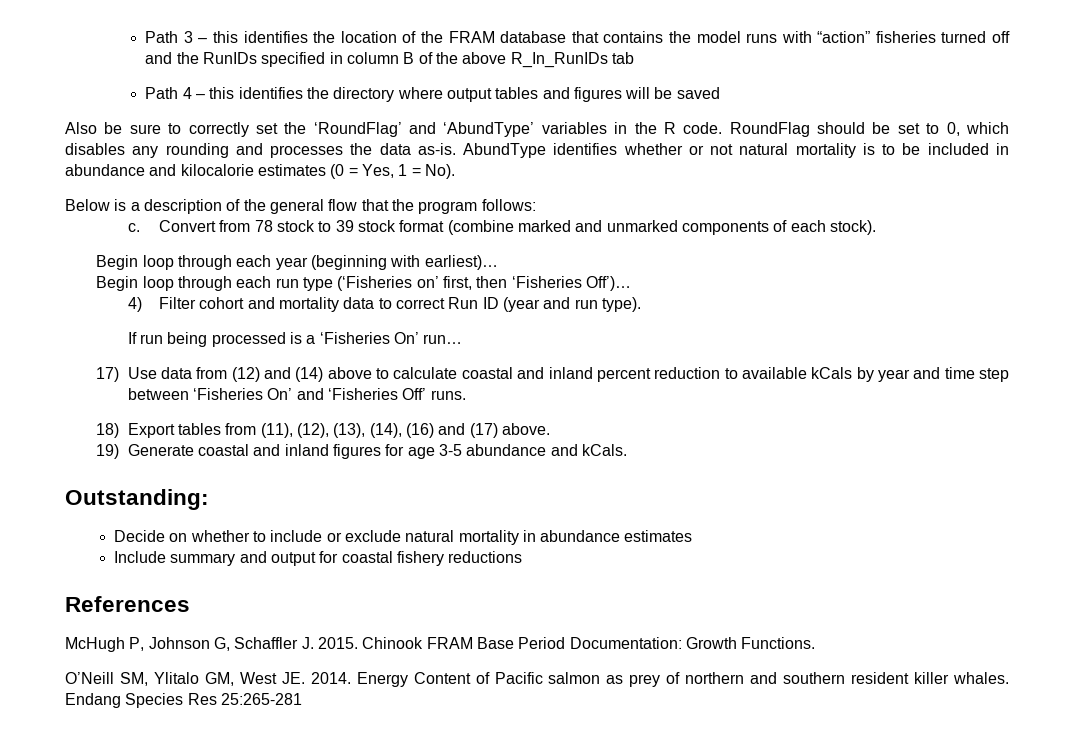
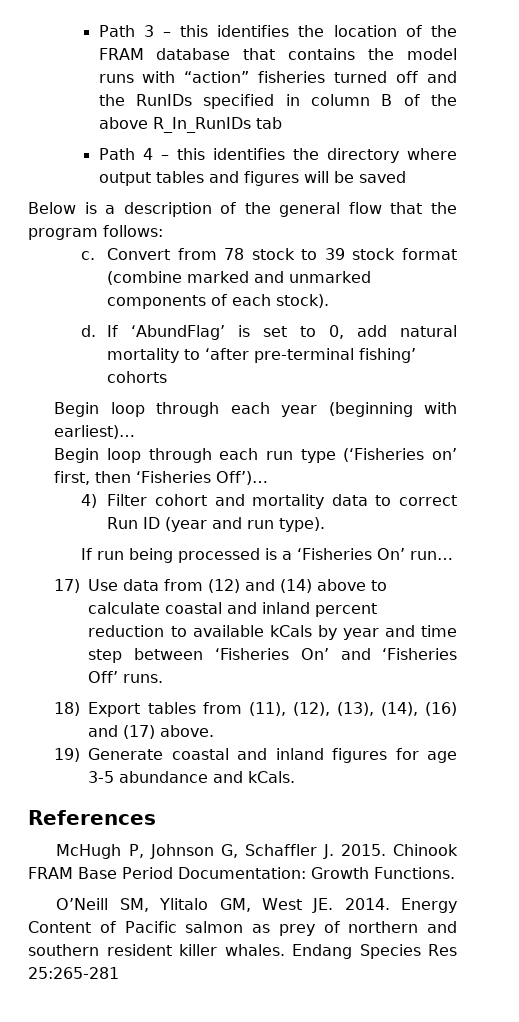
- Also be sure to correctly set the ‘RoundFlag’ and ‘AbundType’ variables in the R code. RoundFlag should be set to 0, which disables any rounding and processes the data as-is. AbundType identifies whether or not natural mortality is to be included in abundance and kilocalorie estimates (0 = Yes, 1 = No).
+ d. If ‘AbundFlag’ is set to 0, add natural mortality to ‘after pre-terminal fishing’ cohorts
- Outstanding:
- Decide on whether to include or exclude natural mortality in abundance estimates
- Include summary and output for coastal fishery reductions

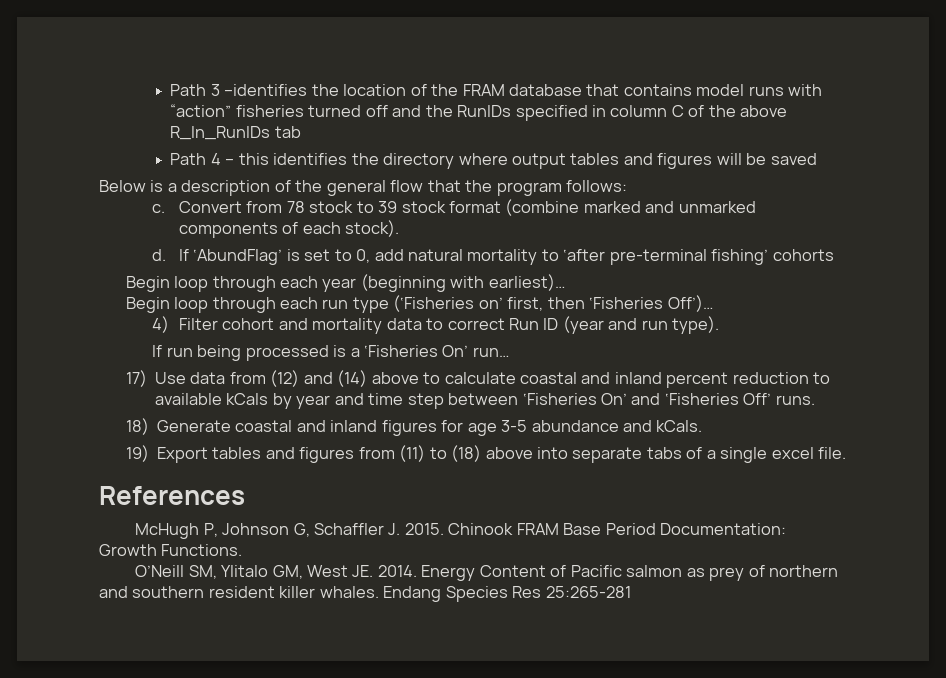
- Path 3 – this identifies the location of the FRAM database that contains the model runs with “action” fisheries turned off and the RunIDs specified in column B of the above R_In_RunIDs tab
+ Path 3 –identifies the location of the FRAM database that contains model runs with “action” fisheries turned off and the RunIDs specified in column C of the above R_In_RunIDs tab
- 18) Export tables from (11), (12), (13), (14), (16) and (17) above.
- 19) Generate coastal and inland figures for age 3-5 abundance and kCals.
+ 18) Generate coastal and inland figures for age 3-5 abundance and kCals.
+ 19) Export tables and figures from (11) to (18) above into separate tabs of a single excel file.

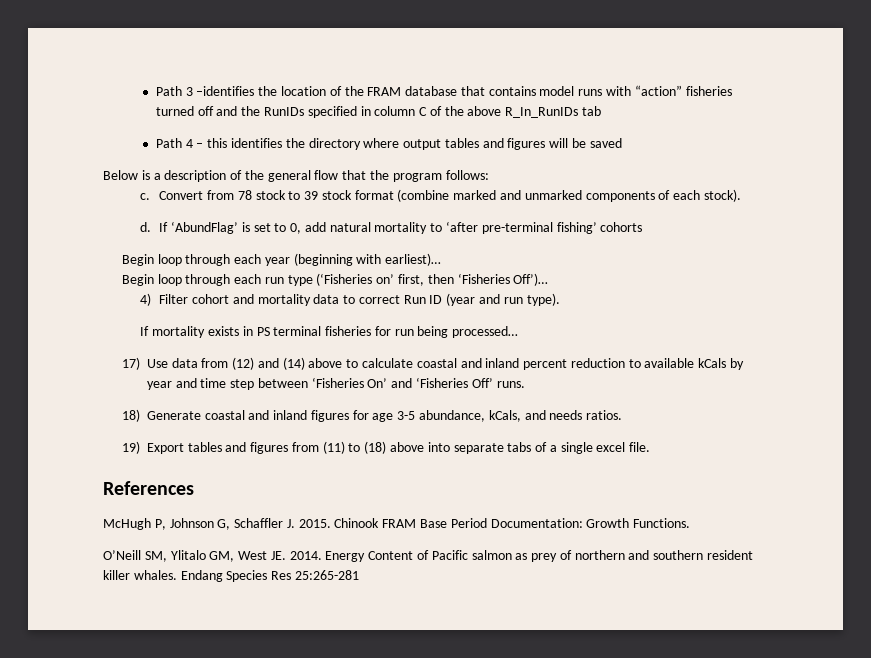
- If run being processed is a ‘Fisheries On’ run…
+ If mortality exists in PS terminal fisheries for run being processed…
- 18) Generate coastal and inland figures for age 3-5 abundance and kCals.
+ 18) Generate coastal and inland figures for age 3-5 abundance, kCals, and needs ratios.

